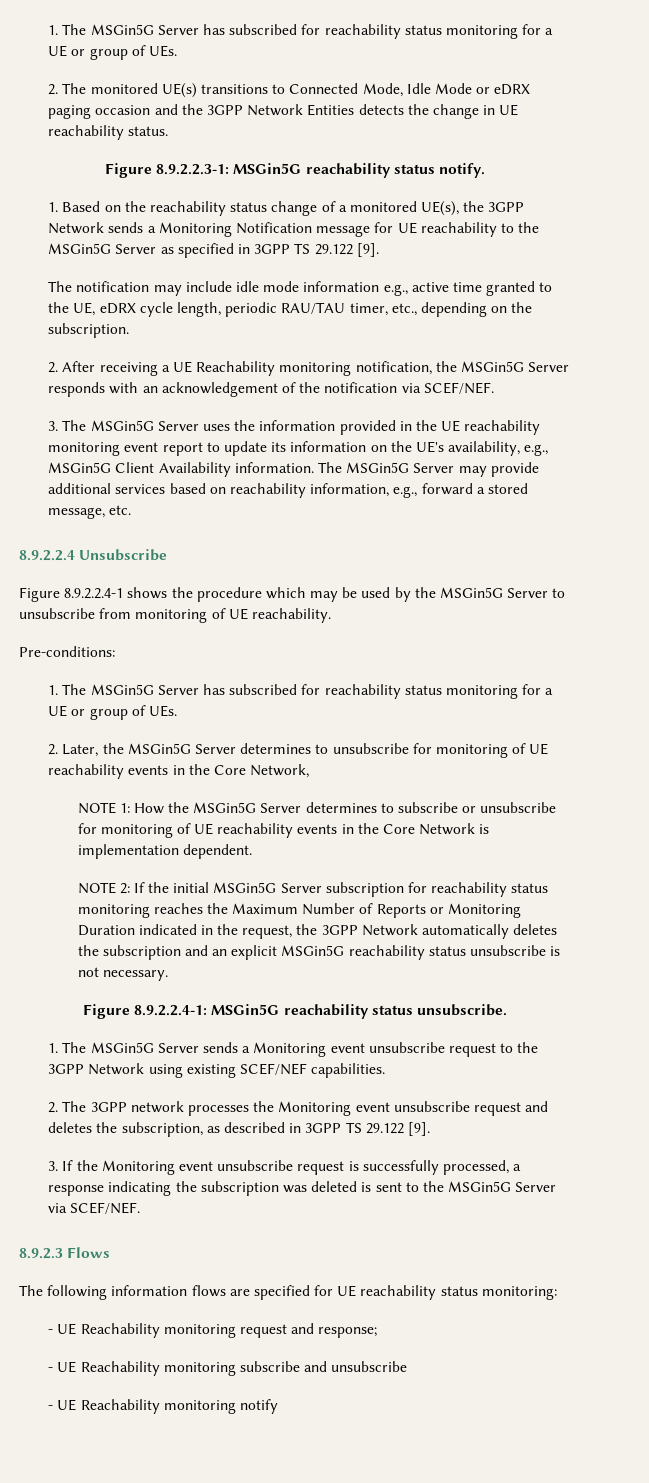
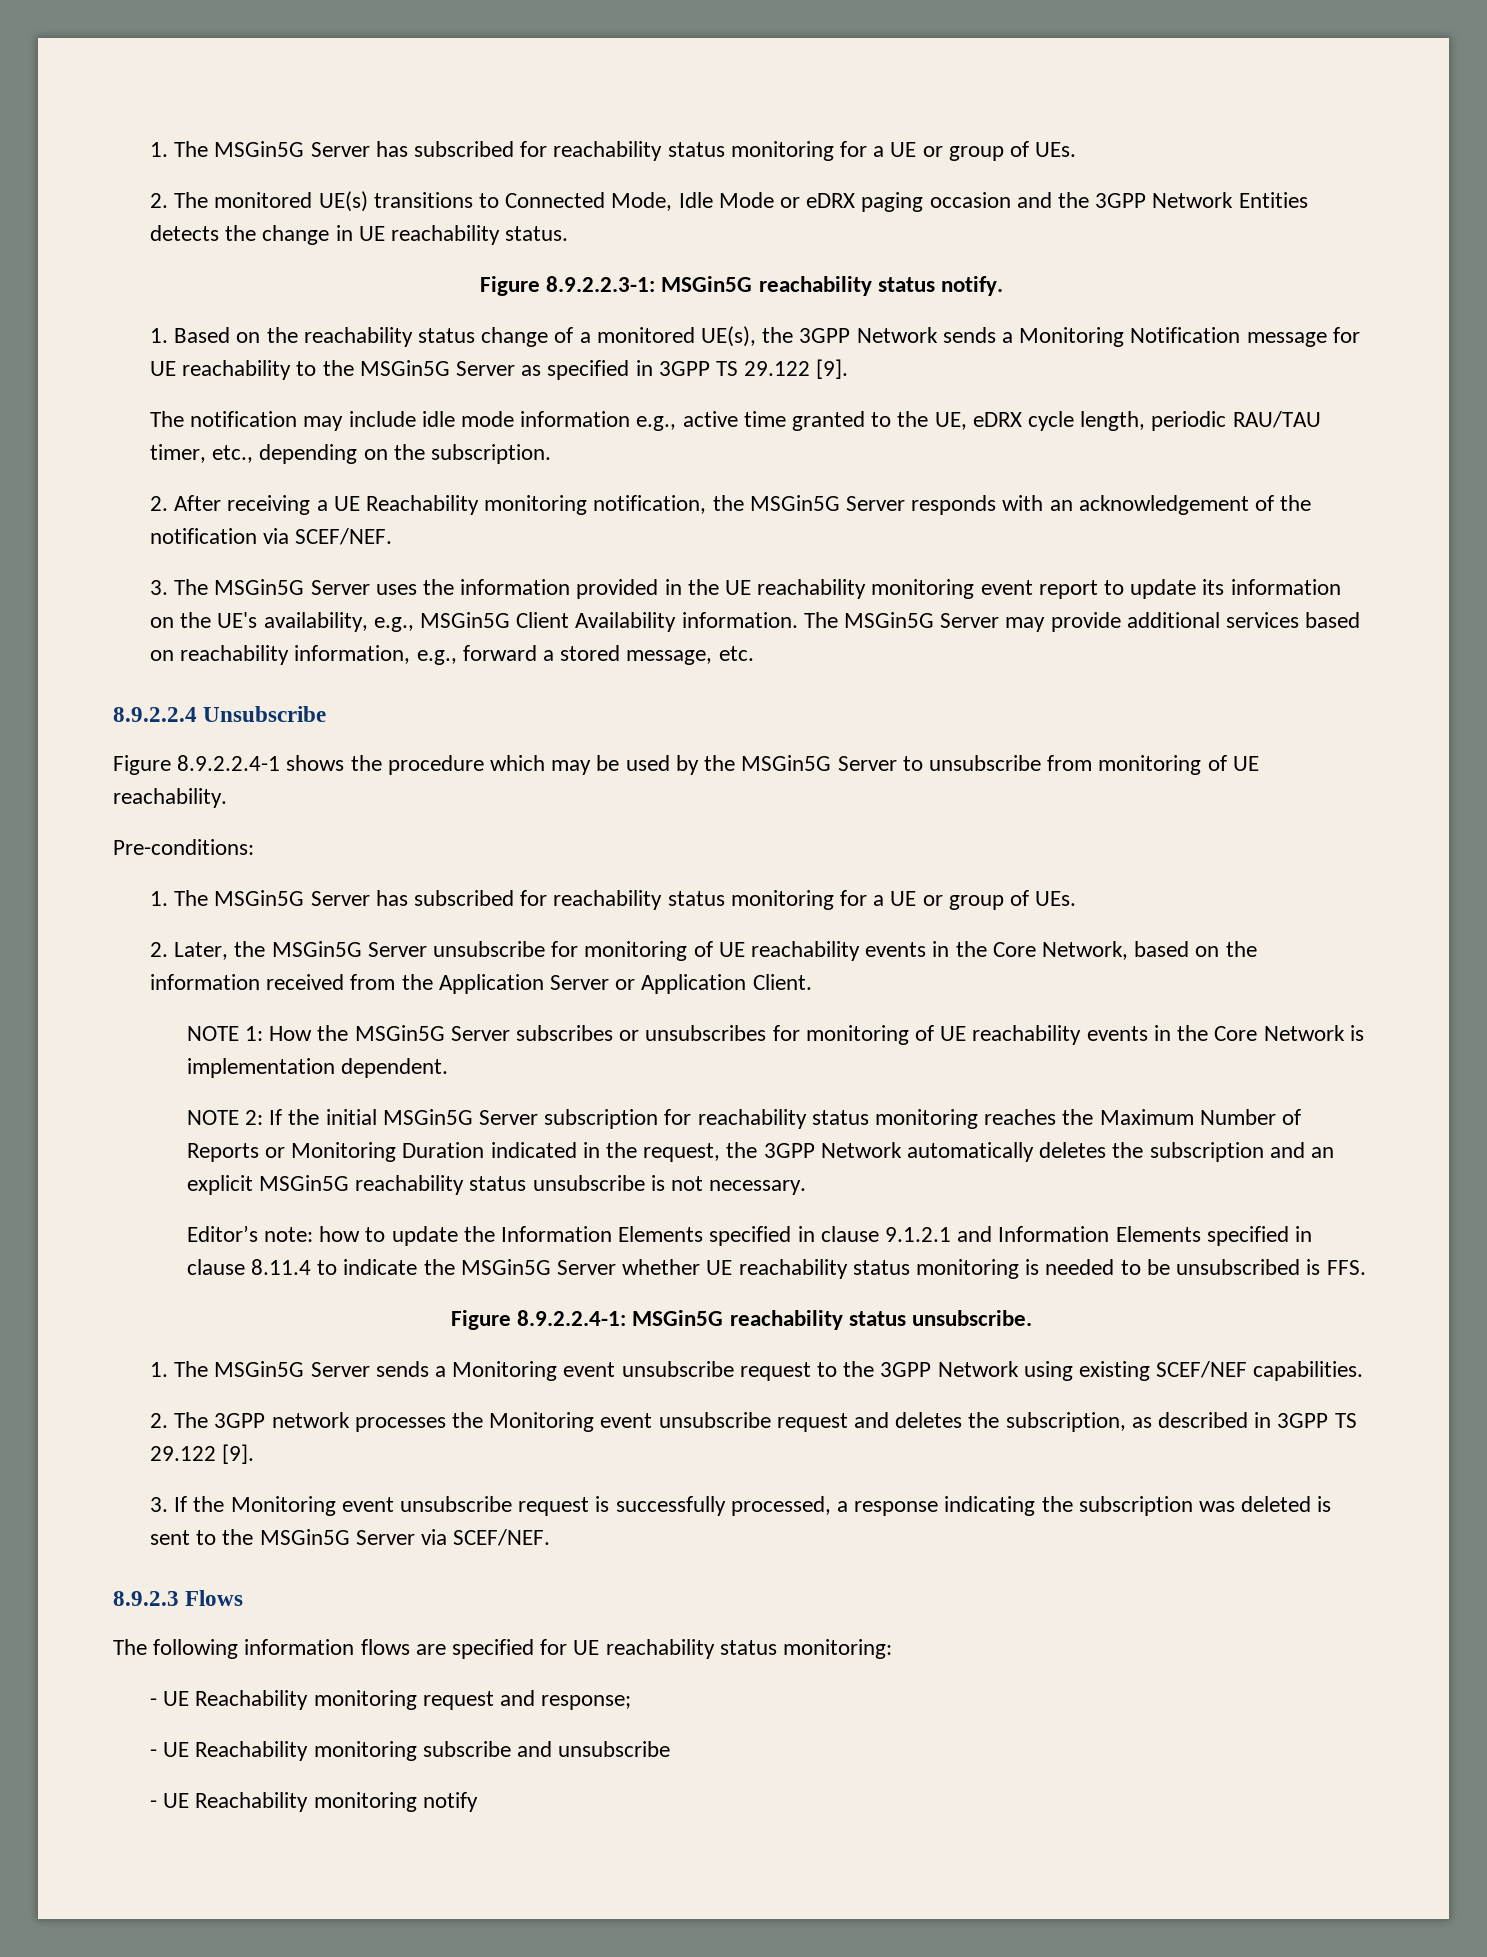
- 2. Later, the MSGin5G Server determines to unsubscribe for monitoring of UE reachability events in the Core Network,
+ 2. Later, the MSGin5G Server unsubscribe for monitoring of UE reachability events in the Core Network, based on the information received from the Application Server or Application Client.
- NOTE 1: How the MSGin5G Server determines to subscribe or unsubscribe for monitoring of UE reachability events in the Core Network is implementation dependent.
+ NOTE 1: How the MSGin5G Server subscribes or unsubscribes for monitoring of UE reachability events in the Core Network is implementation dependent.
+ Editor’s note: how to update the Information Elements specified in clause 9.1.2.1 and Information Elements specified in clause 8.11.4 to indicate the MSGin5G Server whether UE reachability status monitoring is needed to be unsubscribed is FFS.

